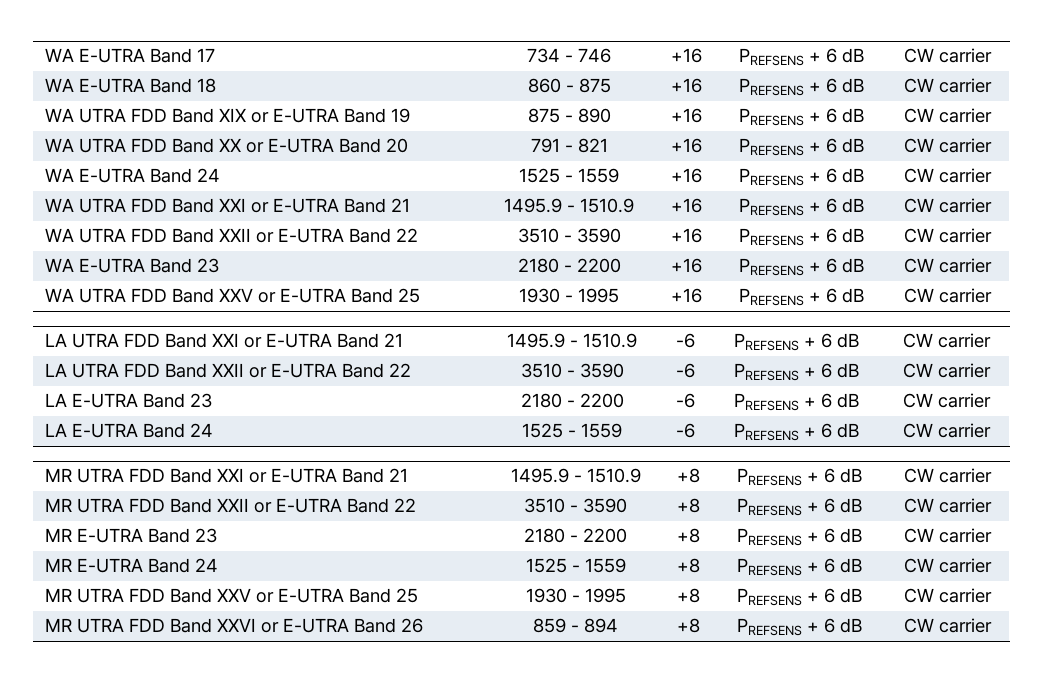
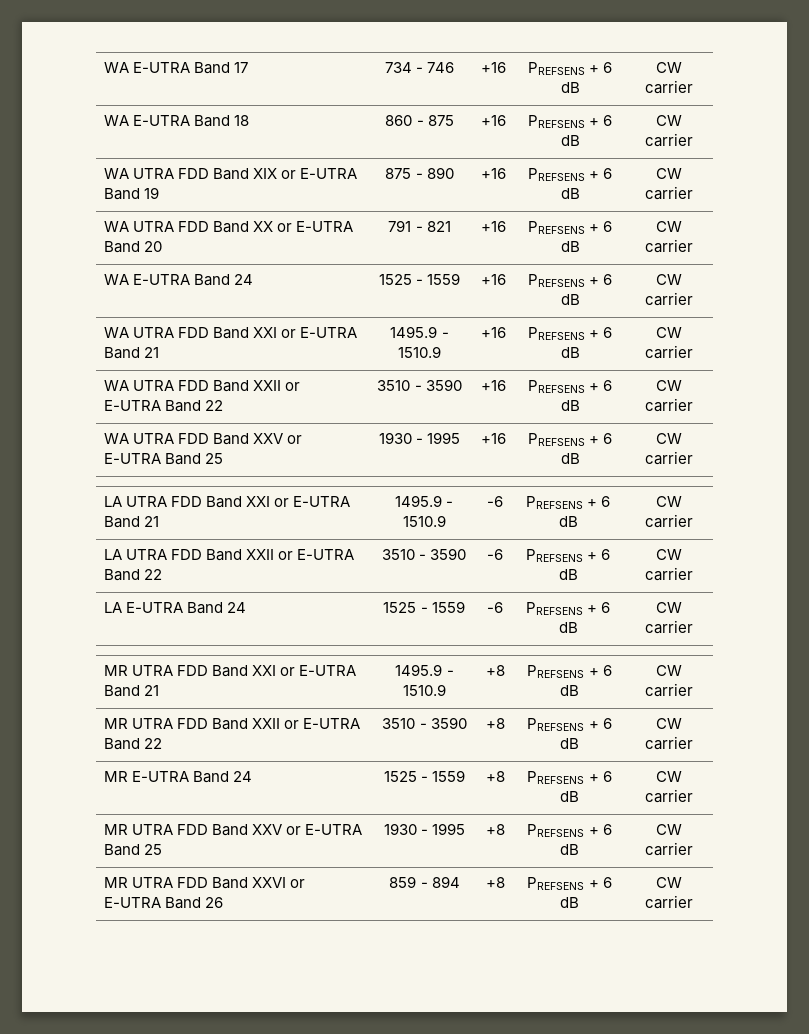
- WA E-UTRA Band 23 | 2180 - 2200 | +16 | PREFSENS + 6 dB | CW carrier
- LA E-UTRA Band 23 | 2180 - 2200 | -6 | PREFSENS + 6 dB | CW carrier
- MR E-UTRA Band 23 | 2180 - 2200 | +8 | PREFSENS + 6 dB | CW carrier

